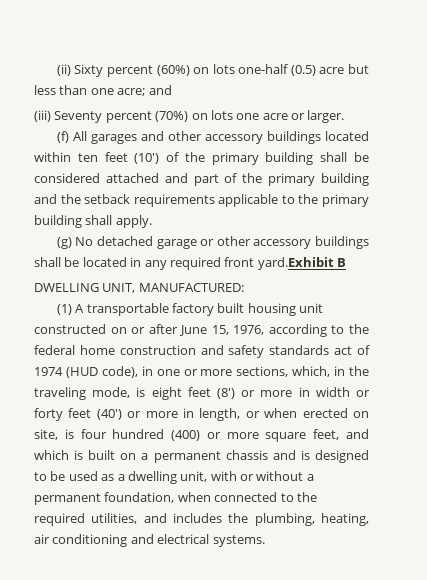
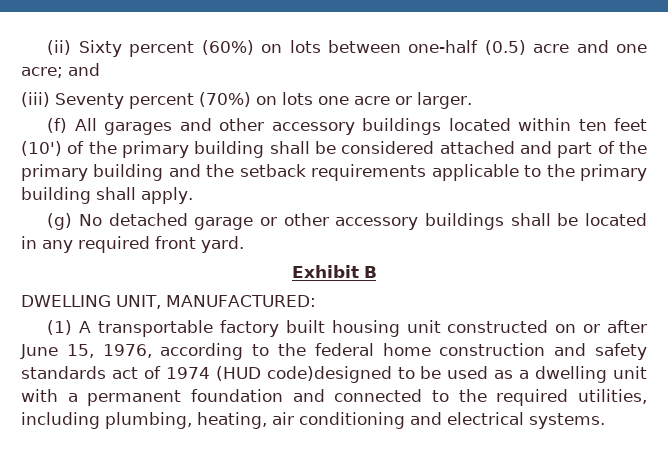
- (ii) Sixty percent (60%) on lots one-half (0.5) acre but less than one acre; and
+ (ii) Sixty percent (60%) on lots between one-half (0.5) acre and one acre; and
- (g) No detached garage or other accessory buildings shall be located in any required front yard.Exhibit B
+ (g) No detached garage or other accessory buildings shall be located in any required front yard.
+ Exhibit B
- (1) A transportable factory built housing unit constructed on or after June 15, 1976, according to the federal home construction and safety standards act of 1974 (HUD code), in one or more sections, which, in the traveling mode, is eight feet (8') or more in width or forty feet (40') or more in length, or when erected on site, is four hundred (400) or more square feet, and which is built on a permanent chassis and is designed to be used as a dwelling unit, with or without a permanent foundation, when connected to the required utilities, and includes the plumbing, heating, air conditioning and electrical systems.
+ (1) A transportable factory built housing unit constructed on or after June 15, 1976, according to the federal home construction and safety standards act of 1974 (HUD code)designed to be used as a dwelling unit with a permanent foundation and connected to the required utilities, including plumbing, heating, air conditioning and electrical systems.

